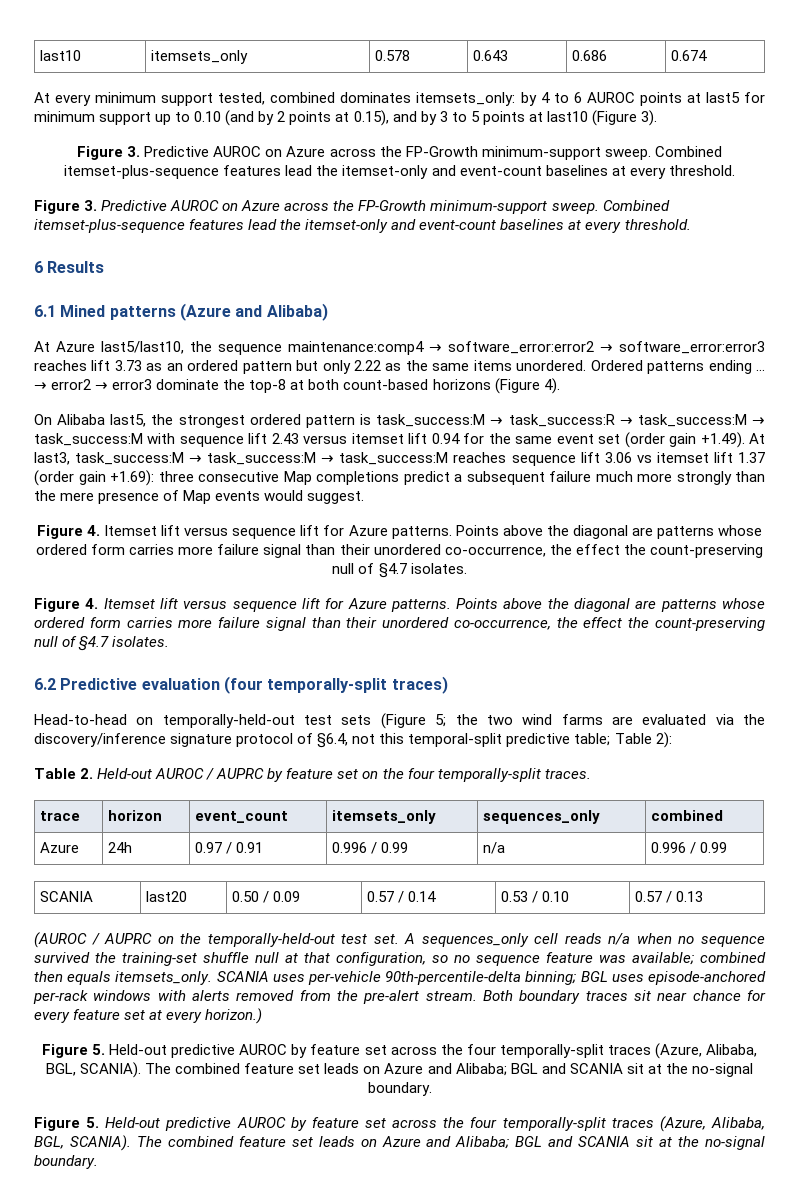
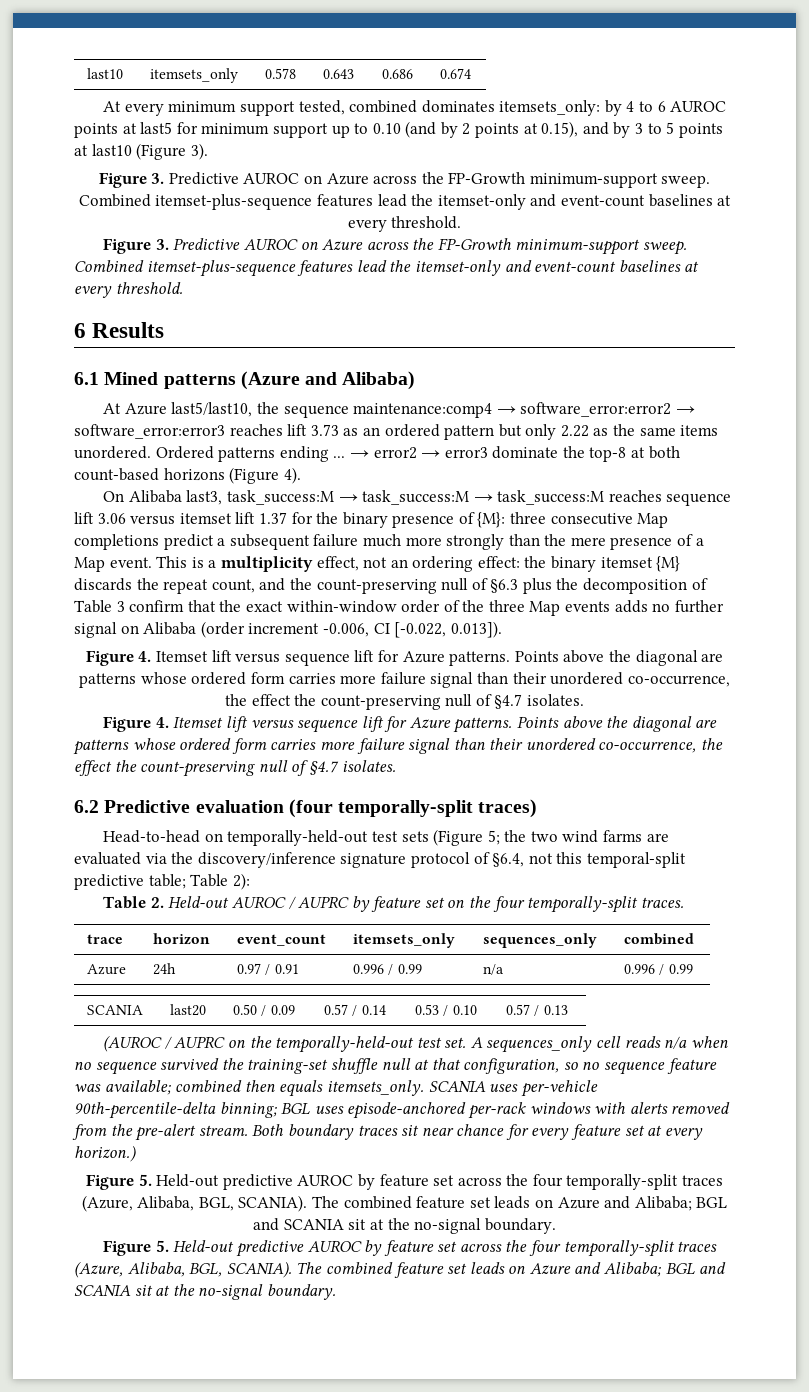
- On Alibaba last5, the strongest ordered pattern is task_success:M → task_success:R → task_success:M → task_success:M with sequence lift 2.43 versus itemset lift 0.94 for the same event set (order gain +1.49). At last3, task_success:M → task_success:M → task_success:M reaches sequence lift 3.06 vs itemset lift 1.37 (order gain +1.69): three consecutive Map completions predict a subsequent failure much more strongly than the mere presence of Map events would suggest.
+ On Alibaba last3, task_success:M → task_success:M → task_success:M reaches sequence lift 3.06 versus itemset lift 1.37 for the binary presence of {M}: three consecutive Map completions predict a subsequent failure much more strongly than the mere presence of a Map event. This is a multiplicity effect, not an ordering effect: the binary itemset {M} discards the repeat count, and the count-preserving null of §6.3 plus the decomposition of Table 3 confirm that the exact within-window order of the three Map events adds no further signal on Alibaba (order increment -0.006, CI [-0.022, 0.013]).

